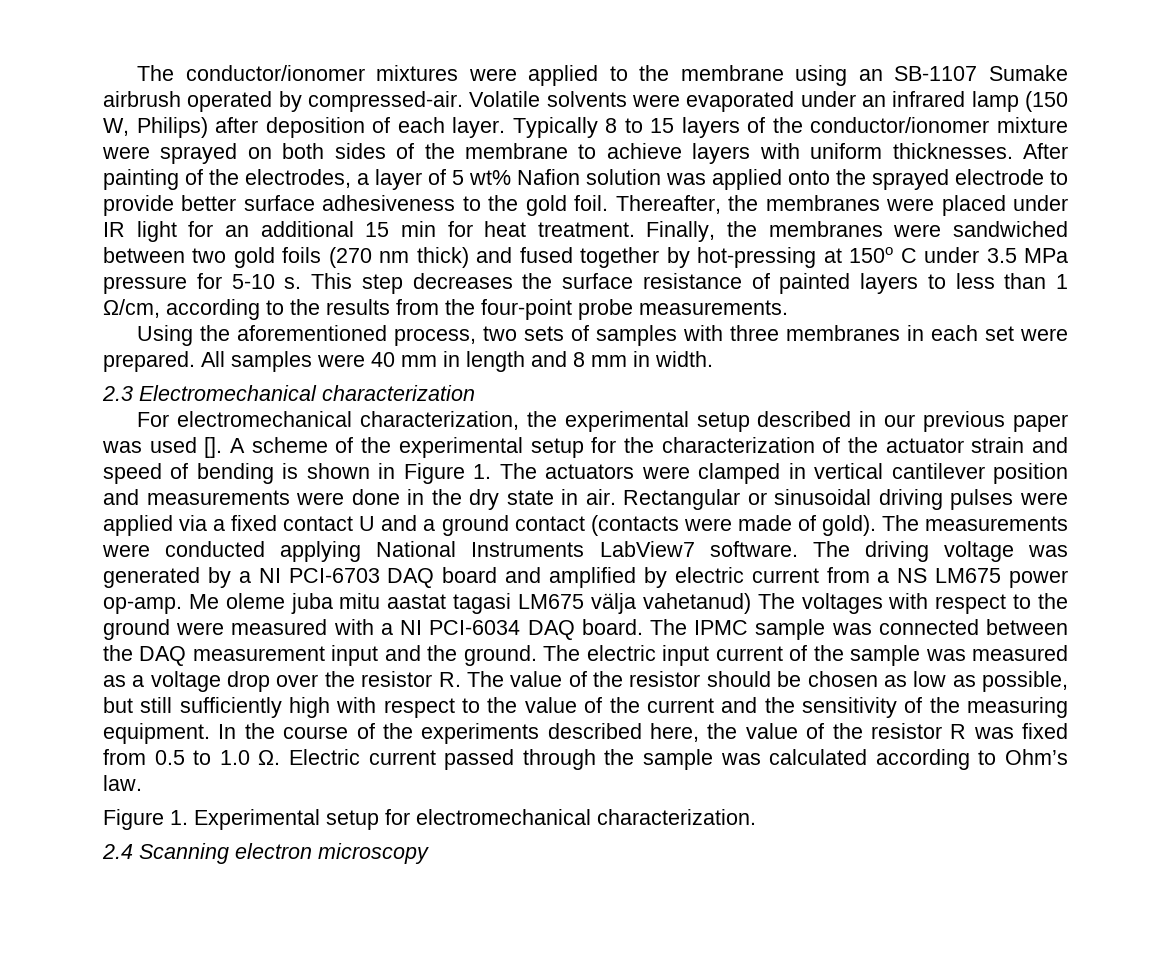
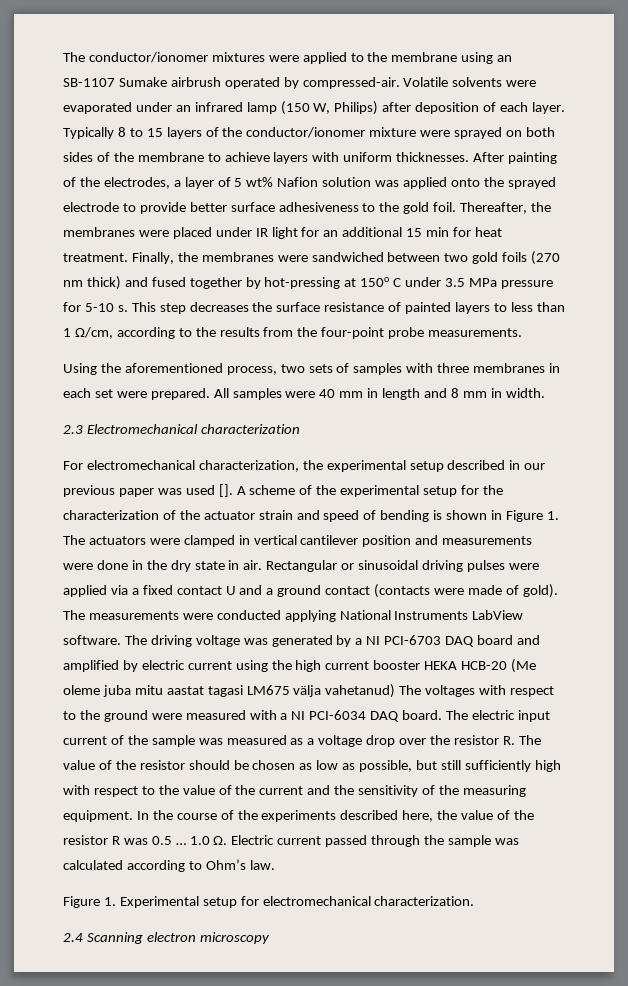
- The measurements were conducted applying National Instruments LabView7 software.
+ The measurements were conducted applying National Instruments LabView software.
- The driving voltage was generated by a NI PCI-6703 DAQ board and amplified by electric current from a NS LM675 power op-amp. Me oleme juba mitu aastat tagasi LM675 välja vahetanud) The voltages with respect to the ground were measured with a NI PCI-6034 DAQ board.
+ The driving voltage was generated by a NI PCI-6703 DAQ board and amplified by electric current using the high current booster HEKA HCB-20 (Me oleme juba mitu aastat tagasi LM675 välja vahetanud) The voltages with respect to the ground were measured with a NI PCI-6034 DAQ board.
- The IPMC sample was connected between the DAQ measurement input and the ground. The electric input current of the sample was measured as a voltage drop over the resistor R. The value of the resistor should be chosen as low as possible, but still sufficiently high with respect to the value of the current and the sensitivity of the measuring equipment.
+ The electric input current of the sample was measured as a voltage drop over the resistor R. The value of the resistor should be chosen as low as possible, but still sufficiently high with respect to the value of the current and the sensitivity of the measuring equipment.
- In the course of the experiments described here, the value of the resistor R was fixed from 0.5 to 1.0 Ω. Electric current passed through the sample was calculated according to Ohm’s law.
+ In the course of the experiments described here, the value of the resistor R was 0.5 … 1.0 Ω. Electric current passed through the sample was calculated according to Ohm’s law.

